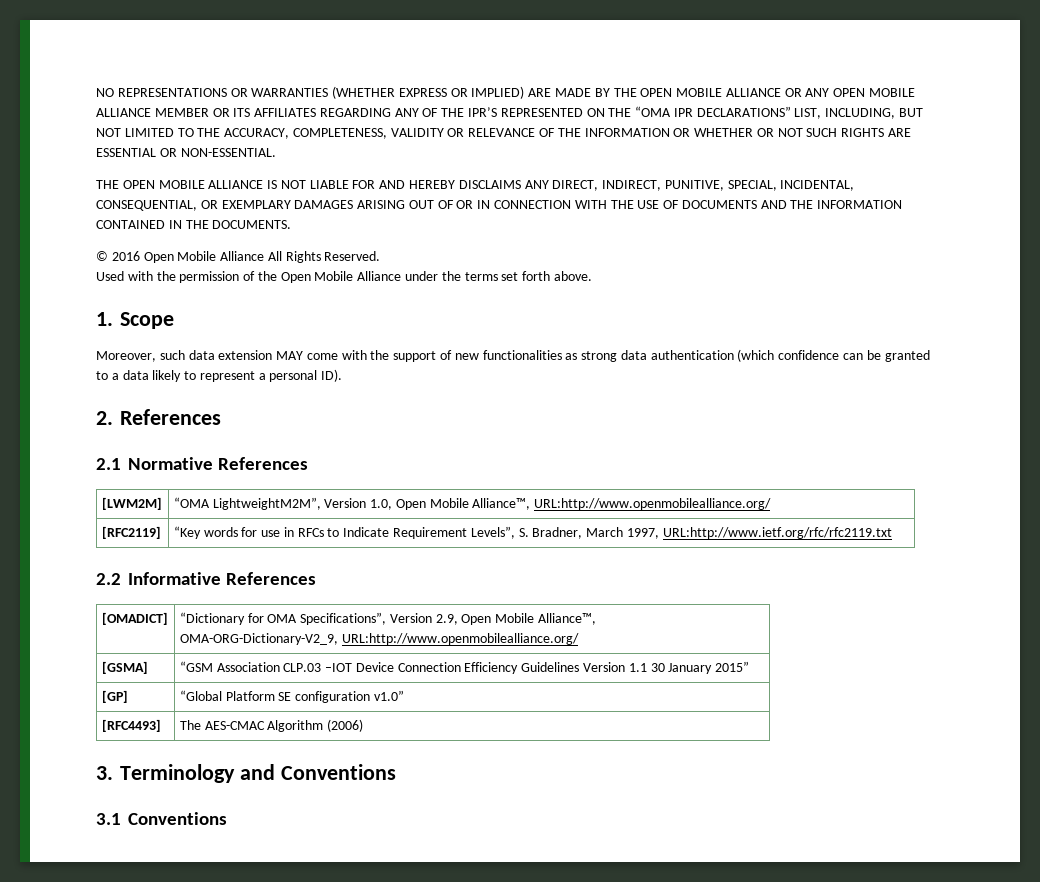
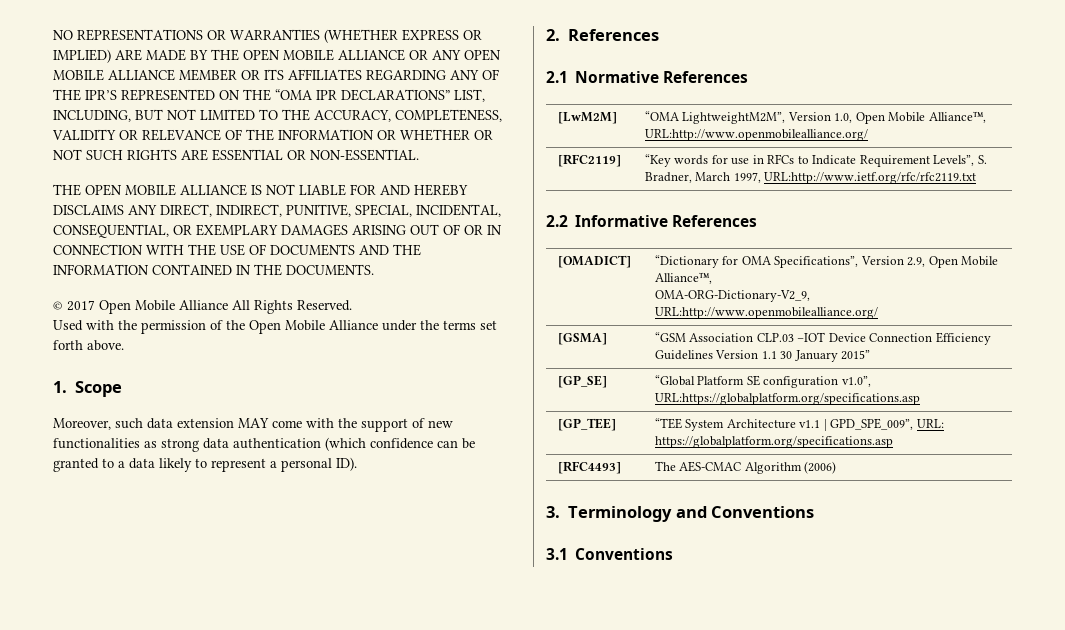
- © 2016 Open Mobile Alliance All Rights Reserved.
+ © 2017 Open Mobile Alliance All Rights Reserved.
- [LWM2M] | “OMA LightweightM2M”, Version 1.0, Open Mobile Alliance™, URL:http://www.openmobilealliance.org/
+ [LwM2M] | “OMA LightweightM2M”, Version 1.0, Open Mobile Alliance™, URL:http://www.openmobilealliance.org/
- [GP] | “Global Platform SE configuration v1.0”
+ [GP_SE] | “Global Platform SE configuration v1.0”, URL:https://globalplatform.org/specifications.asp
+ [GP_TEE] | “TEE System Architecture v1.1 | GPD_SPE_009”, URL: https://globalplatform.org/specifications.asp

